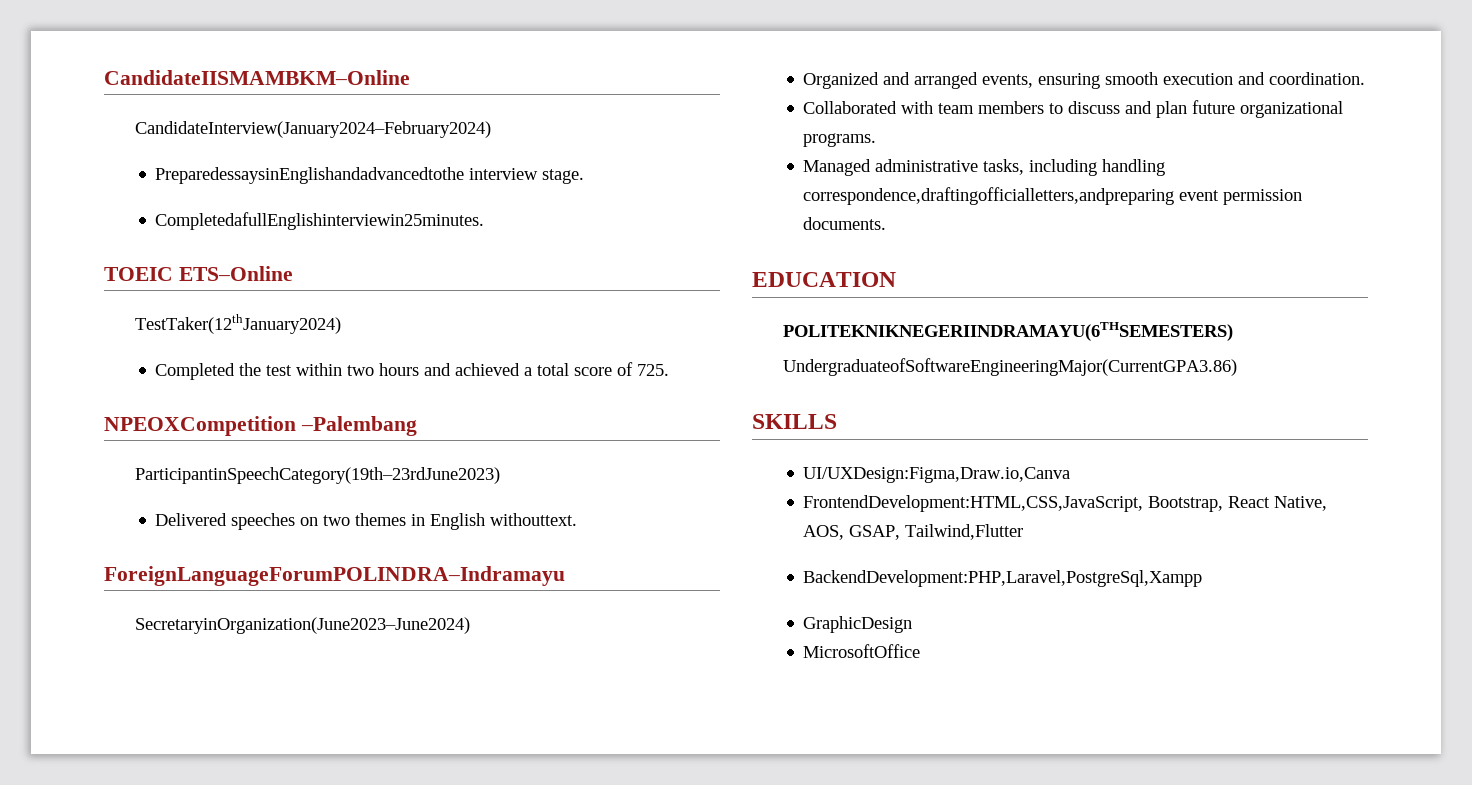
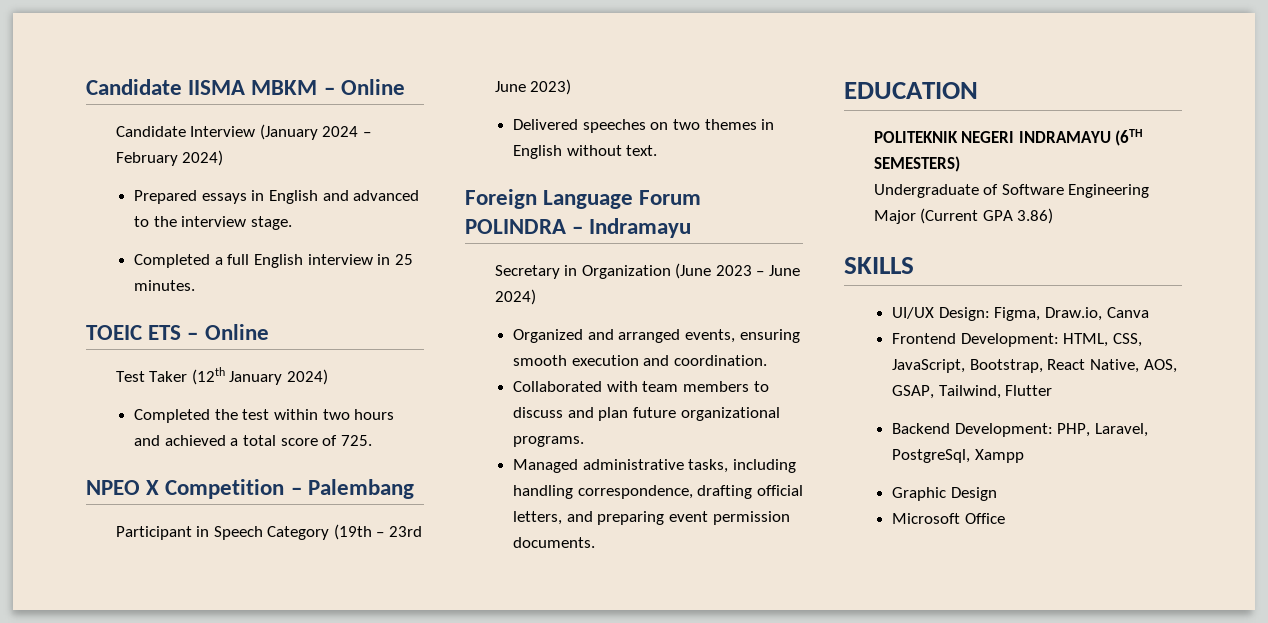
- CandidateIISMAMBKM–Online
- CandidateInterview(January2024–February2024)
- PreparedessaysinEnglishandadvancedtothe interview stage.
- CompletedafullEnglishinterviewin25minutes.
- TOEIC ETS–Online
- TestTaker(12thJanuary2024)
+ Candidate IISMA MBKM – Online
+ Candidate Interview (January 2024 – February 2024)
+ Prepared essays in English and advanced to the interview stage.
+ Completed a full English interview in 25 minutes.
+ TOEIC ETS – Online
+ Test Taker (12th January 2024)
- NPEOXCompetition –Palembang
- ParticipantinSpeechCategory(19th–23rdJune2023)
+ NPEO X Competition – Palembang
+ Participant in Speech Category (19th – 23rd June 2023)
- Delivered speeches on two themes in English withouttext.
- ForeignLanguageForumPOLINDRA–Indramayu
- SecretaryinOrganization(June2023–June2024)
+ Delivered speeches on two themes in English without text.
+ Foreign Language Forum POLINDRA – Indramayu
+ Secretary in Organization (June 2023 – June 2024)
- Managed administrative tasks, including handling correspondence,draftingofficialletters,andpreparing event permission documents.
+ Managed administrative tasks, including handling correspondence, drafting official letters, and preparing event permission documents.
  EDUCATION
- POLITEKNIKNEGERIINDRAMAYU(6THSEMESTERS)
- UndergraduateofSoftwareEngineeringMajor(CurrentGPA3.86)
+ POLITEKNIK NEGERI INDRAMAYU (6TH SEMESTERS)
+ Undergraduate of Software Engineering Major (Current GPA 3.86)
  SKILLS
- UI/UXDesign:Figma,Draw.io,Canva
- FrontendDevelopment:HTML,CSS,JavaScript, Bootstrap, React Native, AOS, GSAP, Tailwind,Flutter
- BackendDevelopment:PHP,Laravel,PostgreSql,Xampp
- GraphicDesign
- MicrosoftOffice
+ UI/UX Design: Figma, Draw.io, Canva
+ Frontend Development: HTML, CSS, JavaScript, Bootstrap, React Native, AOS, GSAP, Tailwind, Flutter
+ Backend Development: PHP, Laravel, PostgreSql, Xampp
+ Graphic Design
+ Microsoft Office

